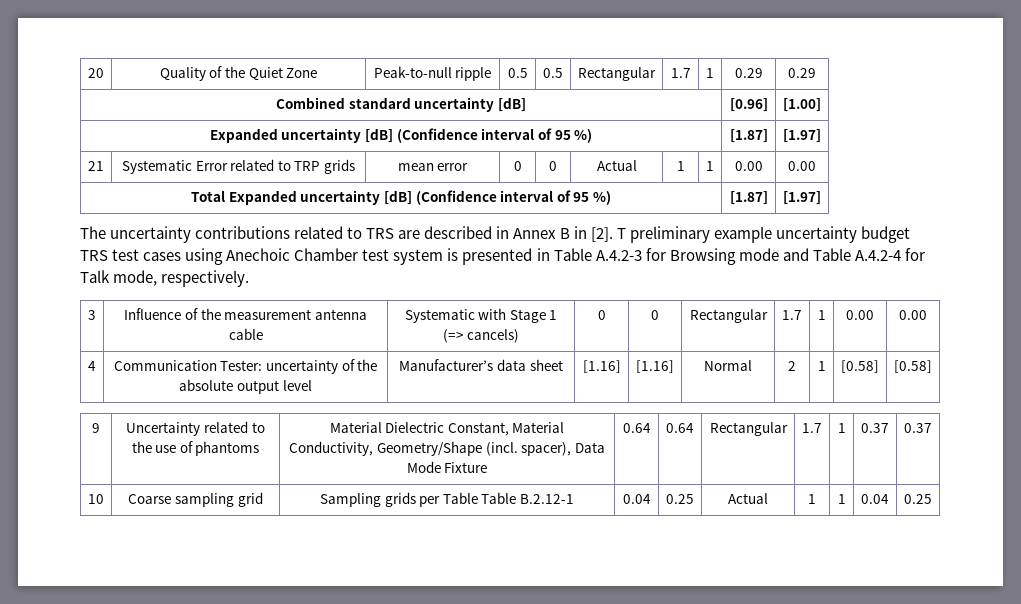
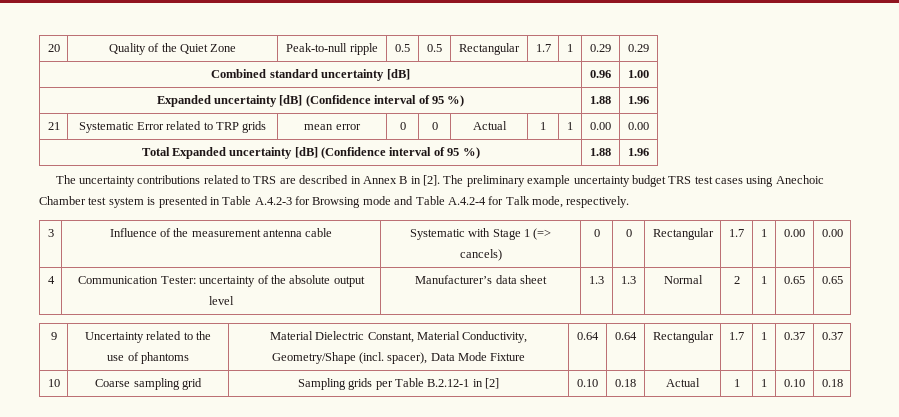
- Combined standard uncertainty [dB] | [0.96] | [1.00]
- Expanded uncertainty [dB] (Confidence interval of 95 %) | [1.87] | [1.97]
+ Combined standard uncertainty [dB] | 0.96 | 1.00
+ Expanded uncertainty [dB] (Confidence interval of 95 %) | 1.88 | 1.96
- Total Expanded uncertainty [dB] (Confidence interval of 95 %) | [1.87] | [1.97]
+ Total Expanded uncertainty [dB] (Confidence interval of 95 %) | 1.88 | 1.96
- T preliminary example uncertainty budget TRS test cases using Anechoic Chamber test system is presented in Table A.4.2-3 for Browsing mode and Table A.4.2-4 for Talk mode, respectively.
+ The preliminary example uncertainty budget TRS test cases using Anechoic Chamber test system is presented in Table A.4.2-3 for Browsing mode and Table A.4.2-4 for Talk mode, respectively.
- 4 | Communication Tester: uncertainty of the absolute output level | Manufacturer’s data sheet | [1.16] | [1.16] | Normal | 2 | 1 | [0.58] | [0.58]
+ 4 | Communication Tester: uncertainty of the absolute output level | Manufacturer’s data sheet | 1.3 | 1.3 | Normal | 2 | 1 | 0.65 | 0.65
- 10 | Coarse sampling grid | Sampling grids per Table Table B.2.12-1 | 0.04 | 0.25 | Actual | 1 | 1 | 0.04 | 0.25
+ 10 | Coarse sampling grid | Sampling grids per Table B.2.12-1 in [2] | 0.10 | 0.18 | Actual | 1 | 1 | 0.10 | 0.18

